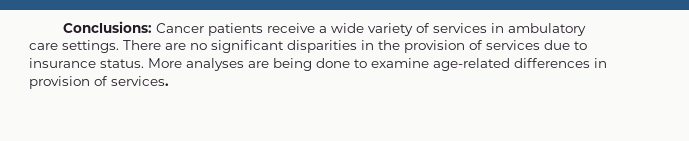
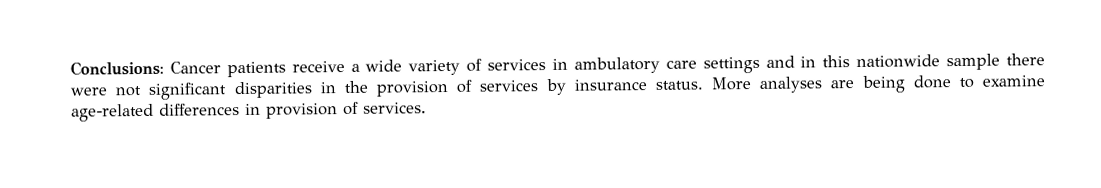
- Conclusions: Cancer patients receive a wide variety of services in ambulatory care settings. There are no significant disparities in the provision of services due to insurance status.
+ Conclusions: Cancer patients receive a wide variety of services in ambulatory care settings and in this nationwide sample there were not significant disparities in the provision of services by insurance status.

